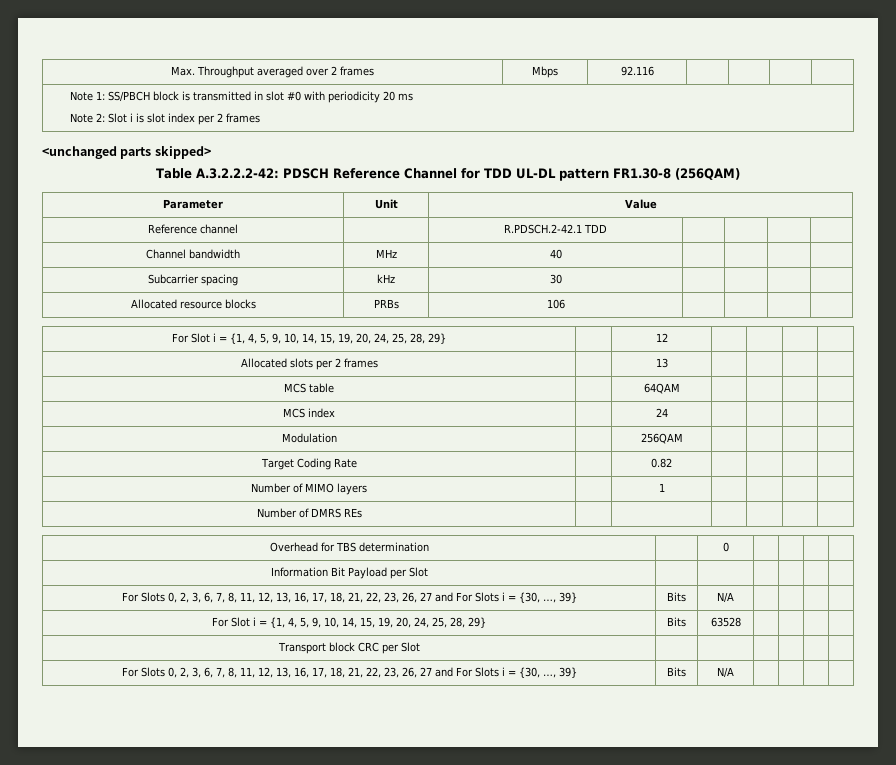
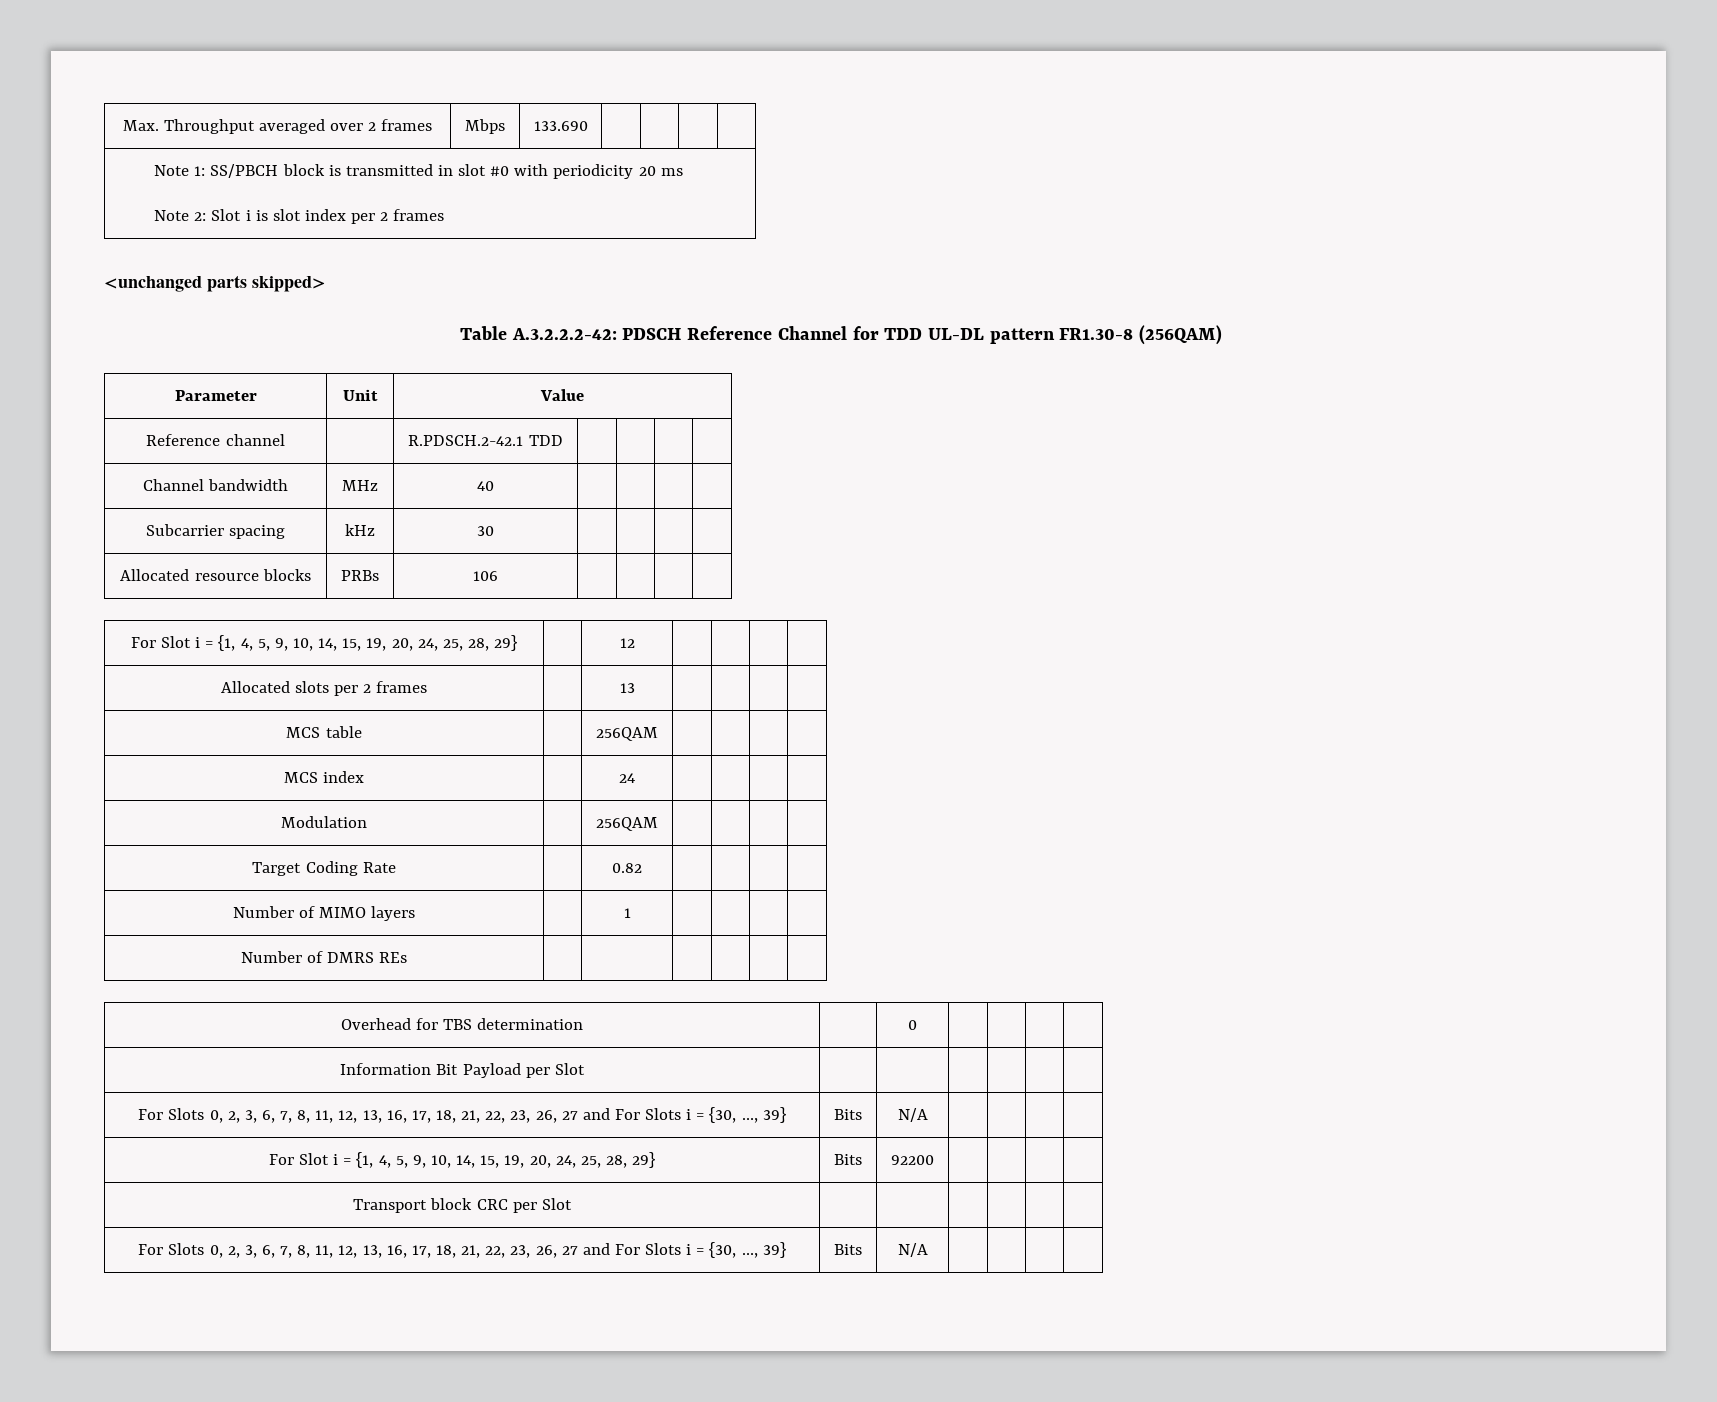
- Max. Throughput averaged over 2 frames | Mbps | 92.116 | | | |
+ Max. Throughput averaged over 2 frames | Mbps | 133.690 | | | |
- MCS table | | 64QAM | | | |
+ MCS table | | 256QAM | | | |
- For Slot i = {1, 4, 5, 9, 10, 14, 15, 19, 20, 24, 25, 28, 29} | Bits | 63528 | | | |
+ For Slot i = {1, 4, 5, 9, 10, 14, 15, 19, 20, 24, 25, 28, 29} | Bits | 92200 | | | |

